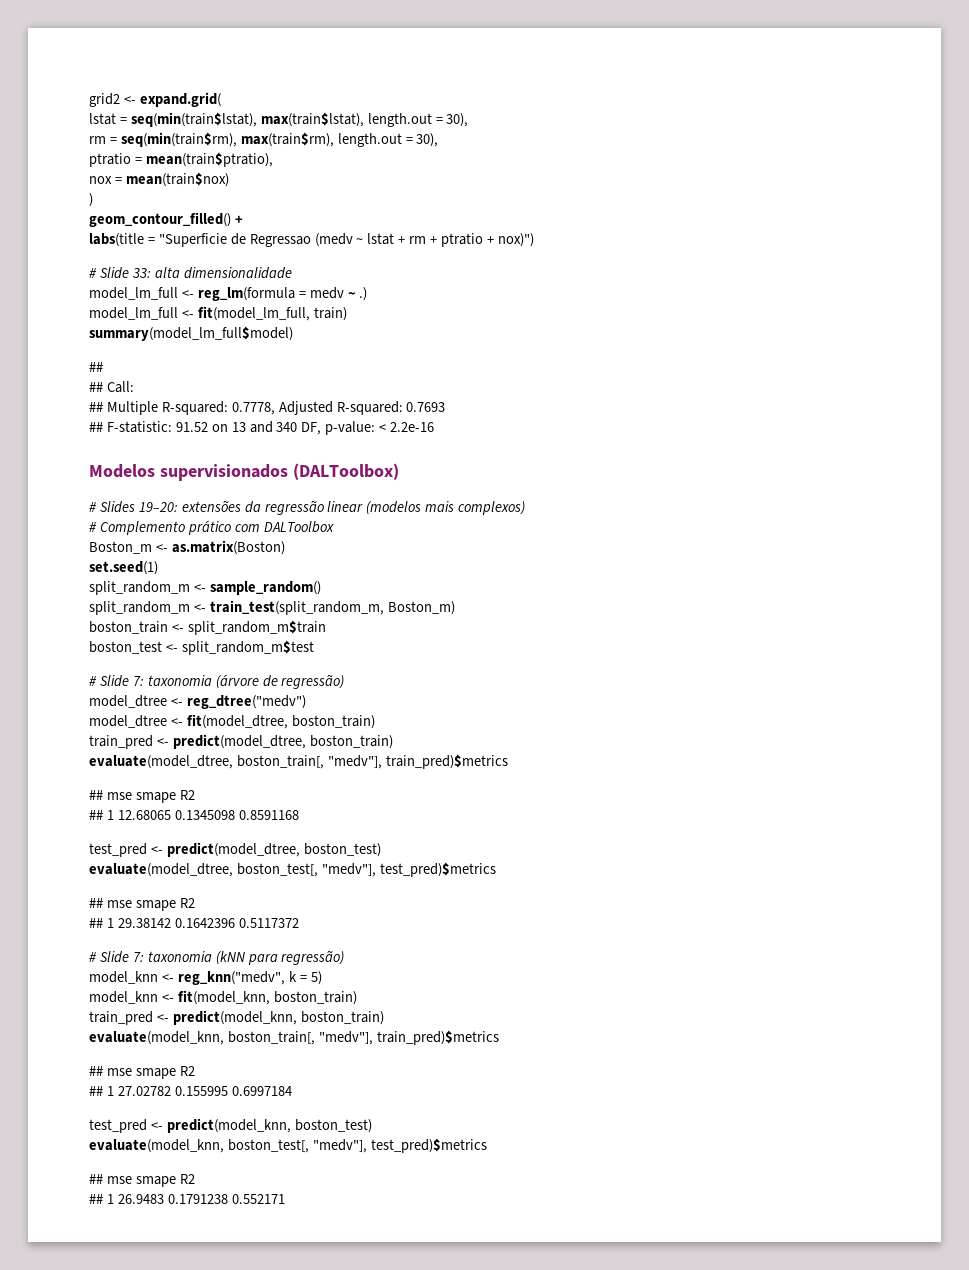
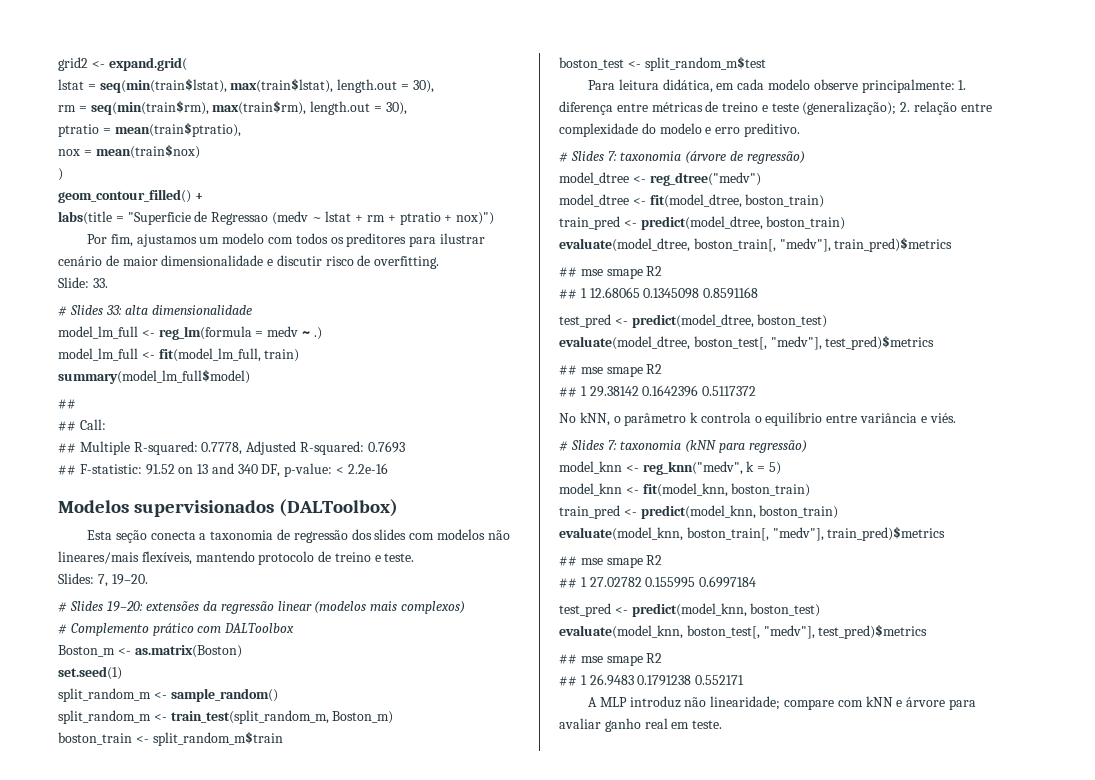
- # Slide 33: alta dimensionalidade
+ Por fim, ajustamos um modelo com todos os preditores para ilustrar cenário de maior dimensionalidade e discutir risco de overfitting.
+ Slide: 33.
+ # Slides 33: alta dimensionalidade
+ Esta seção conecta a taxonomia de regressão dos slides com modelos não lineares/mais flexíveis, mantendo protocolo de treino e teste.
+ Slides: 7, 19–20.
- # Slide 7: taxonomia (árvore de regressão)
+ Para leitura didática, em cada modelo observe principalmente: 1. diferença entre métricas de treino e teste (generalização); 2. relação entre complexidade do modelo e erro preditivo.
+ # Slides 7: taxonomia (árvore de regressão)
- # Slide 7: taxonomia (kNN para regressão)
+ No kNN, o parâmetro k controla o equilíbrio entre variância e viés.
+ # Slides 7: taxonomia (kNN para regressão)
+ A MLP introduz não linearidade; compare com kNN e árvore para avaliar ganho real em teste.

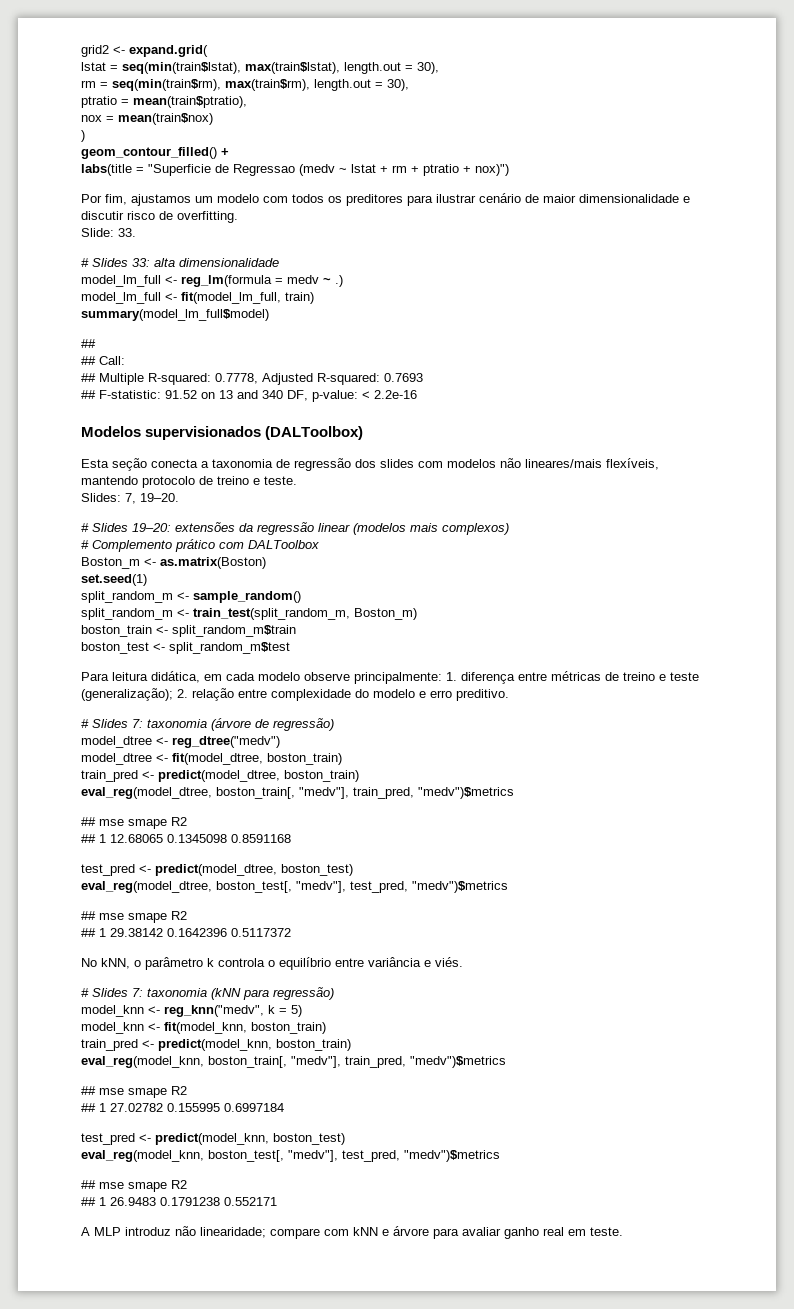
- evaluate(model_dtree, boston_train[, "medv"], train_pred)$metrics
+ eval_reg(model_dtree, boston_train[, "medv"], train_pred, "medv")$metrics
- evaluate(model_dtree, boston_test[, "medv"], test_pred)$metrics
+ eval_reg(model_dtree, boston_test[, "medv"], test_pred, "medv")$metrics
- evaluate(model_knn, boston_train[, "medv"], train_pred)$metrics
+ eval_reg(model_knn, boston_train[, "medv"], train_pred, "medv")$metrics
- evaluate(model_knn, boston_test[, "medv"], test_pred)$metrics
+ eval_reg(model_knn, boston_test[, "medv"], test_pred, "medv")$metrics

